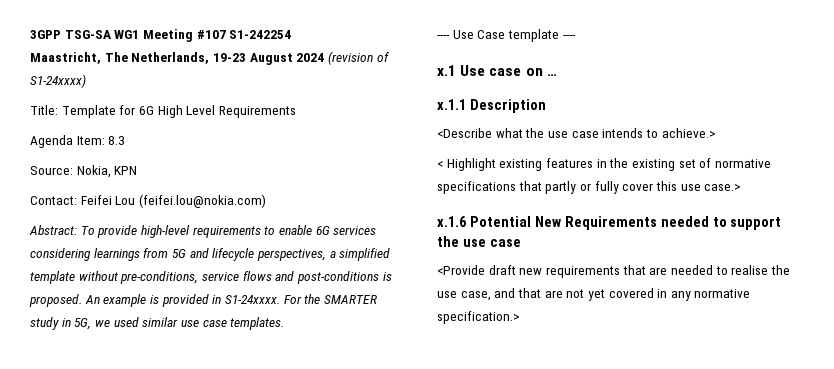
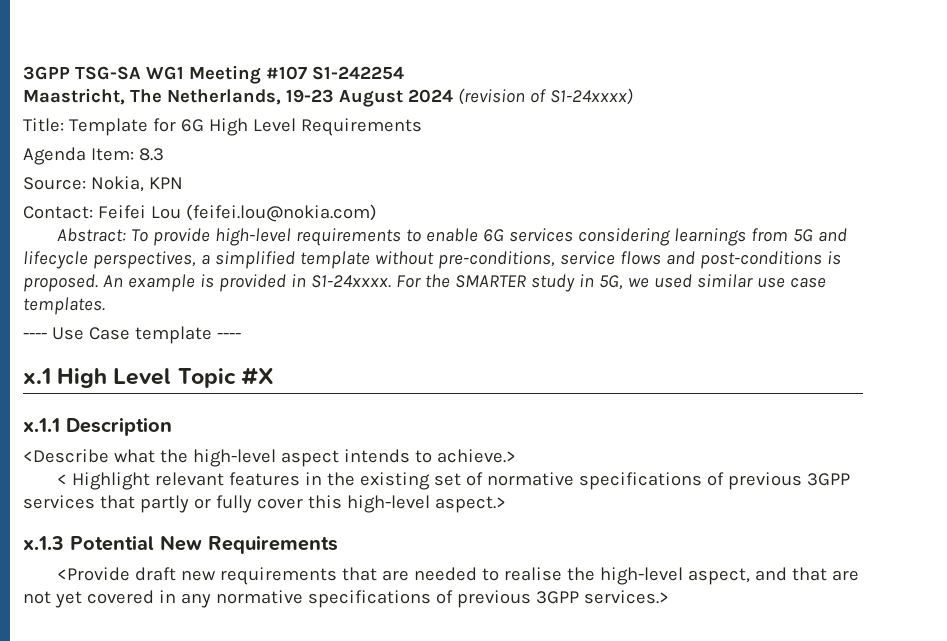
- x.1 Use case on …
+ x.1 High Level Topic #X
- <Describe what the use case intends to achieve.>
+ <Describe what the high-level aspect intends to achieve.>
- < Highlight existing features in the existing set of normative specifications that partly or fully cover this use case.>
- x.1.6 Potential New Requirements needed to support the use case
+ < Highlight relevant features in the existing set of normative specifications of previous 3GPP services that partly or fully cover this high-level aspect.>
+ x.1.3 Potential New Requirements
- <Provide draft new requirements that are needed to realise the use case, and that are not yet covered in any normative specification.>
+ <Provide draft new requirements that are needed to realise the high-level aspect, and that are not yet covered in any normative specifications of previous 3GPP services.>

